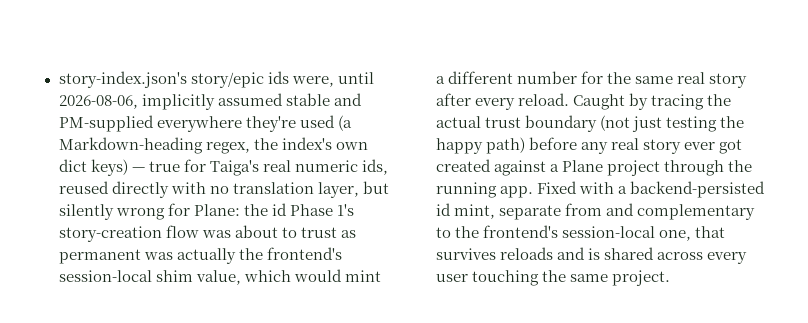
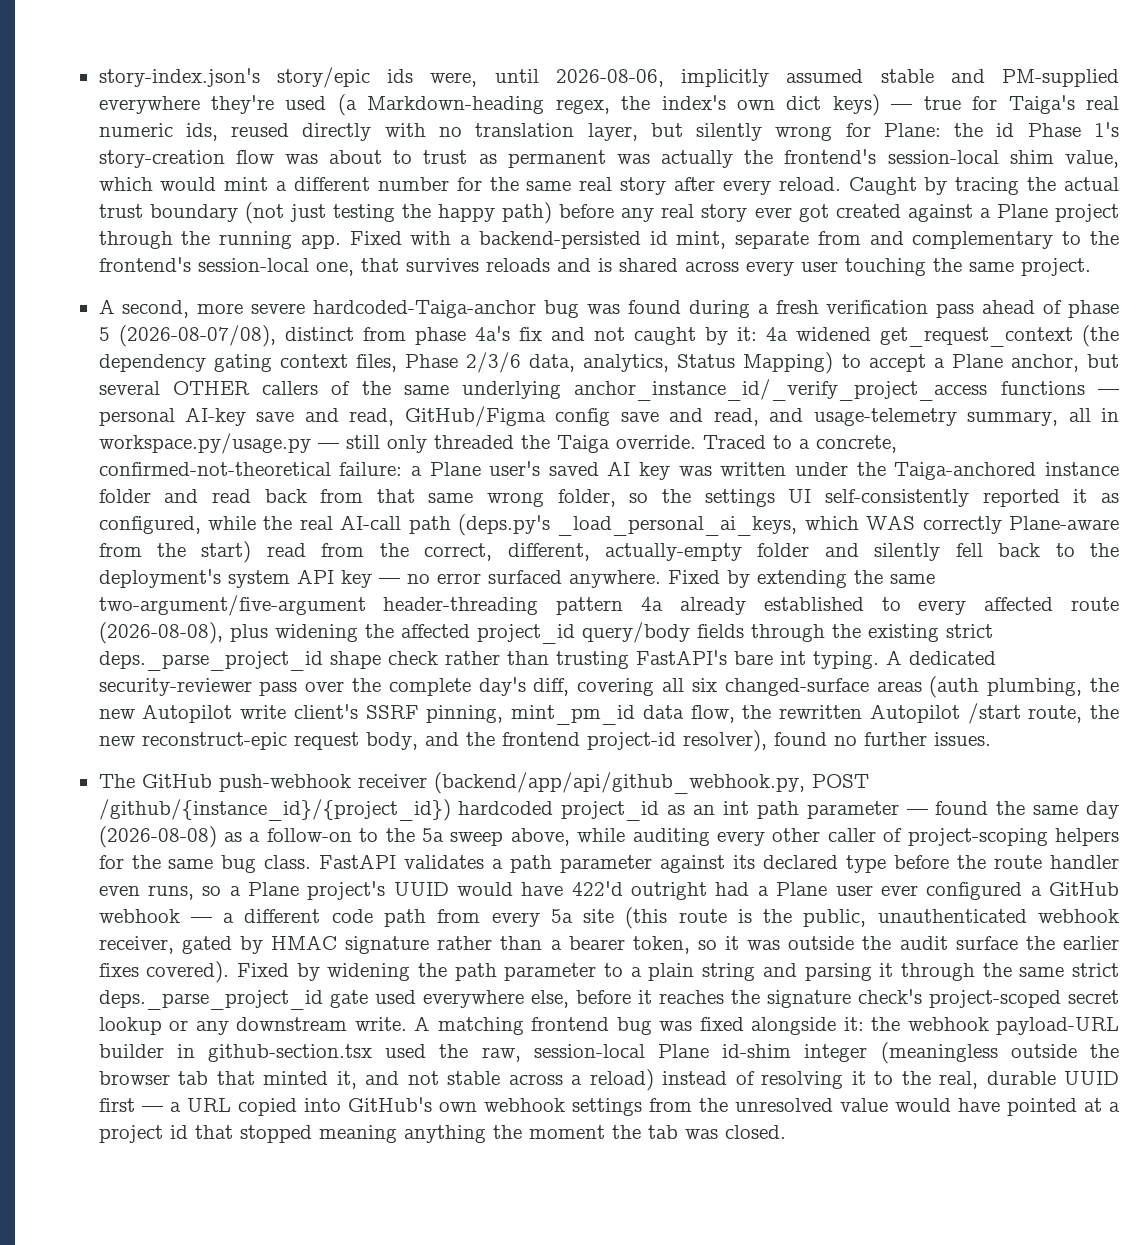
+ A second, more severe hardcoded-Taiga-anchor bug was found during a fresh verification pass ahead of phase 5 (2026-08-07/08), distinct from phase 4a's fix and not caught by it: 4a widened get_request_context (the dependency gating context files, Phase 2/3/6 data, analytics, Status Mapping) to accept a Plane anchor, but several OTHER callers of the same underlying anchor_instance_id/_verify_project_access functions — personal AI-key save and read, GitHub/Figma config save and read, and usage-telemetry summary, all in workspace.py/usage.py — still only threaded the Taiga override. Traced to a concrete, confirmed-not-theoretical failure: a Plane user's saved AI key was written under the Taiga-anchored instance folder and read back from that same wrong folder, so the settings UI self-consistently reported it as configured, while the real AI-call path (deps.py's _load_personal_ai_keys, which WAS correctly Plane-aware from the start) read from the correct, different, actually-empty folder and silently fell back to the deployment's system API key — no error surfaced anywhere. Fixed by extending the same two-argument/five-argument header-threading pattern 4a already established to every affected route (2026-08-08), plus widening the affected project_id query/body fields through the existing strict deps._parse_project_id shape check rather than trusting FastAPI's bare int typing. A dedicated security-reviewer pass over the complete day's diff, covering all six changed-surface areas (auth plumbing, the new Autopilot write client's SSRF pinning, mint_pm_id data flow, the rewritten Autopilot /start route, the new reconstruct-epic request body, and the frontend project-id resolver), found no further issues.
+ The GitHub push-webhook receiver (backend/app/api/github_webhook.py, POST /github/{instance_id}/{project_id}) hardcoded project_id as an int path parameter — found the same day (2026-08-08) as a follow-on to the 5a sweep above, while auditing every other caller of project-scoping helpers for the same bug class. FastAPI validates a path parameter against its declared type before the route handler even runs, so a Plane project's UUID would have 422'd outright had a Plane user ever configured a GitHub webhook — a different code path from every 5a site (this route is the public, unauthenticated webhook receiver, gated by HMAC signature rather than a bearer token, so it was outside the audit surface the earlier fixes covered). Fixed by widening the path parameter to a plain string and parsing it through the same strict deps._parse_project_id gate used everywhere else, before it reaches the signature check's project-scoped secret lookup or any downstream write. A matching frontend bug was fixed alongside it: the webhook payload-URL builder in github-section.tsx used the raw, session-local Plane id-shim integer (meaningless outside the browser tab that minted it, and not stable across a reload) instead of resolving it to the real, durable UUID first — a URL copied into GitHub's own webhook settings from the unresolved value would have pointed at a project id that stopped meaning anything the moment the tab was closed.

